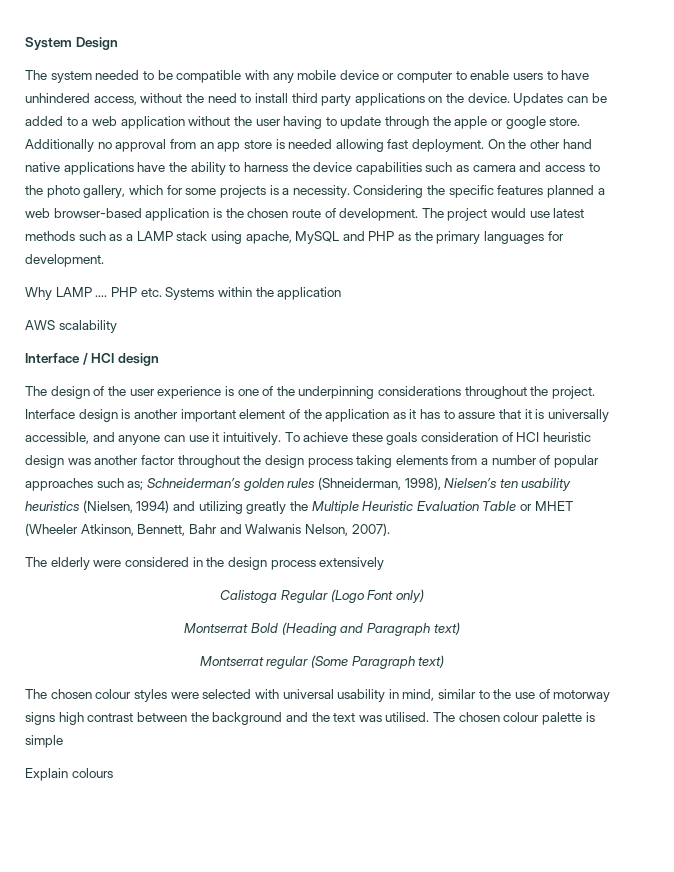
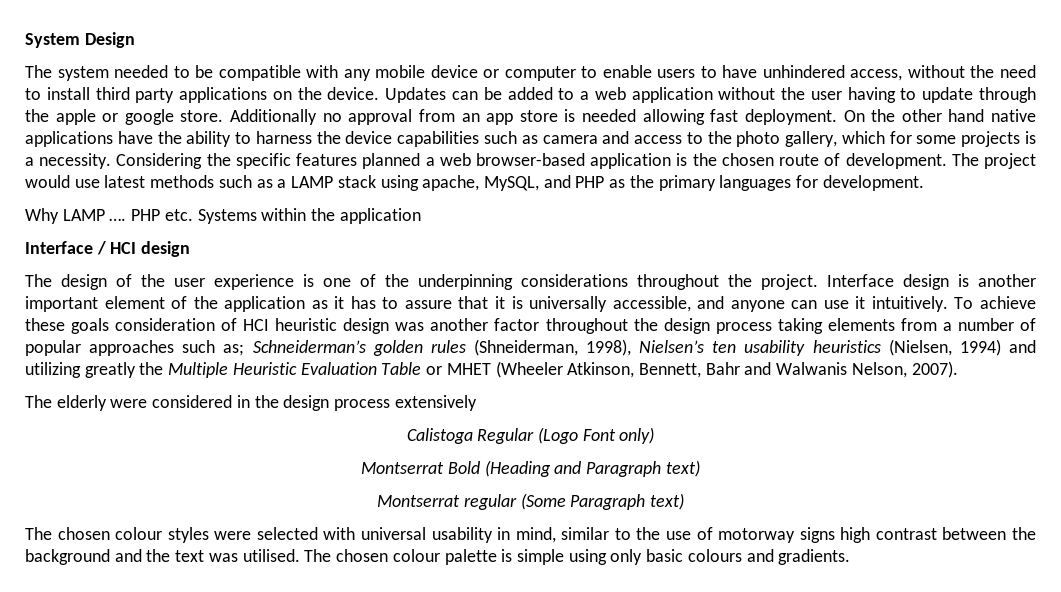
- The project would use latest methods such as a LAMP stack using apache, MySQL and PHP as the primary languages for development.
+ The project would use latest methods such as a LAMP stack using apache, MySQL, and PHP as the primary languages for development.
- AWS scalability
- The chosen colour palette is simple
- Explain colours
+ The chosen colour palette is simple using only basic colours and gradients.

